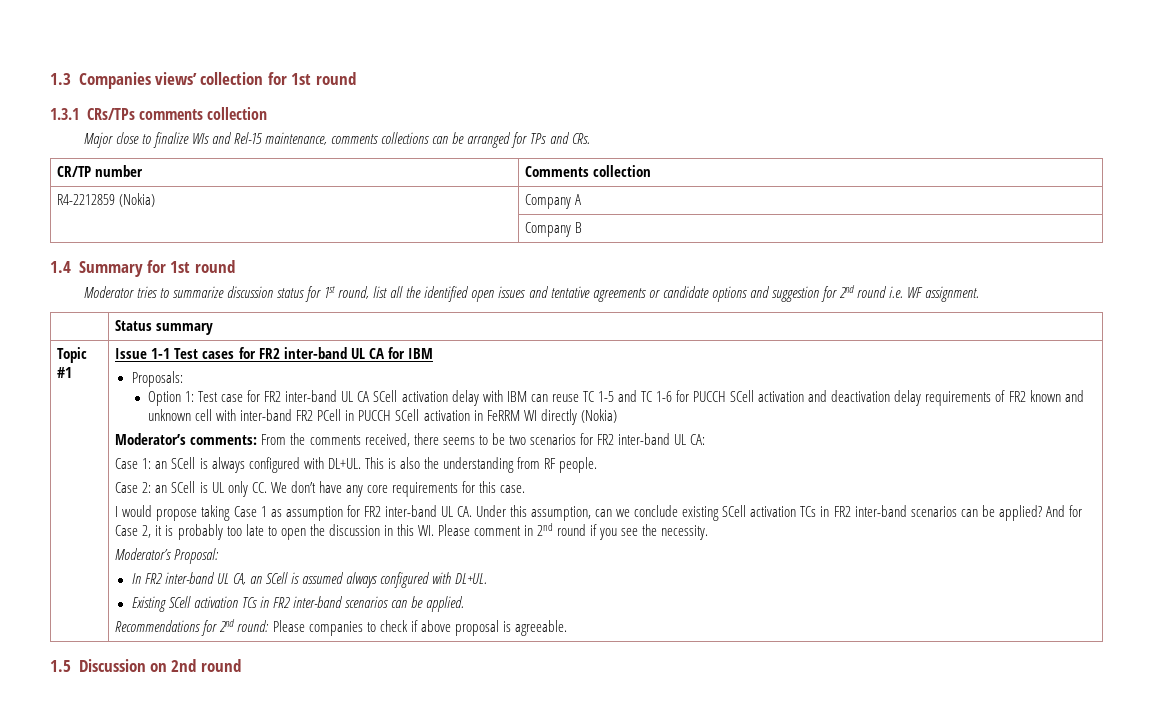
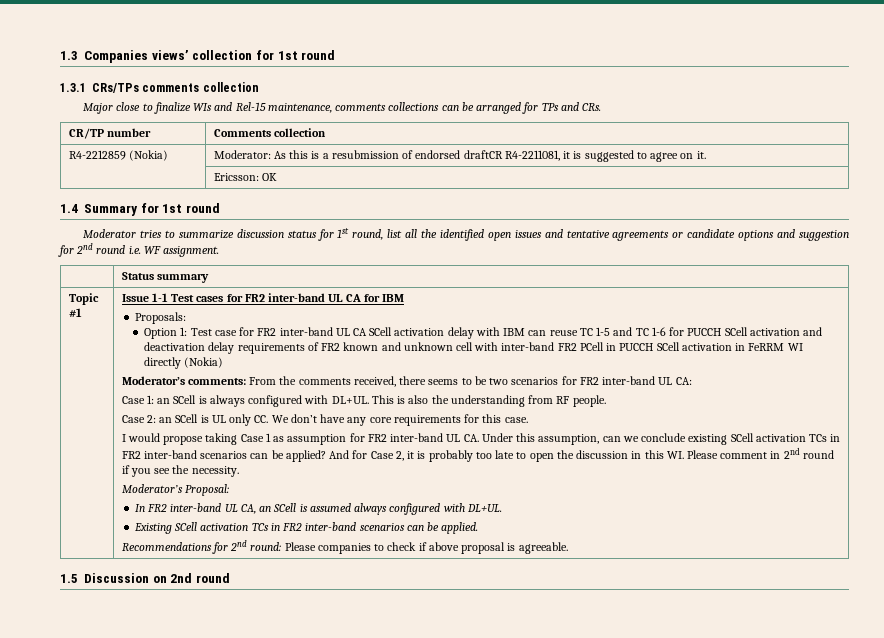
- R4-2212859 (Nokia) | Company A
- | Company B
+ R4-2212859 (Nokia) | Moderator: As this is a resubmission of endorsed draftCR R4-2211081, it is suggested to agree on it.
+ | Ericsson: OK

